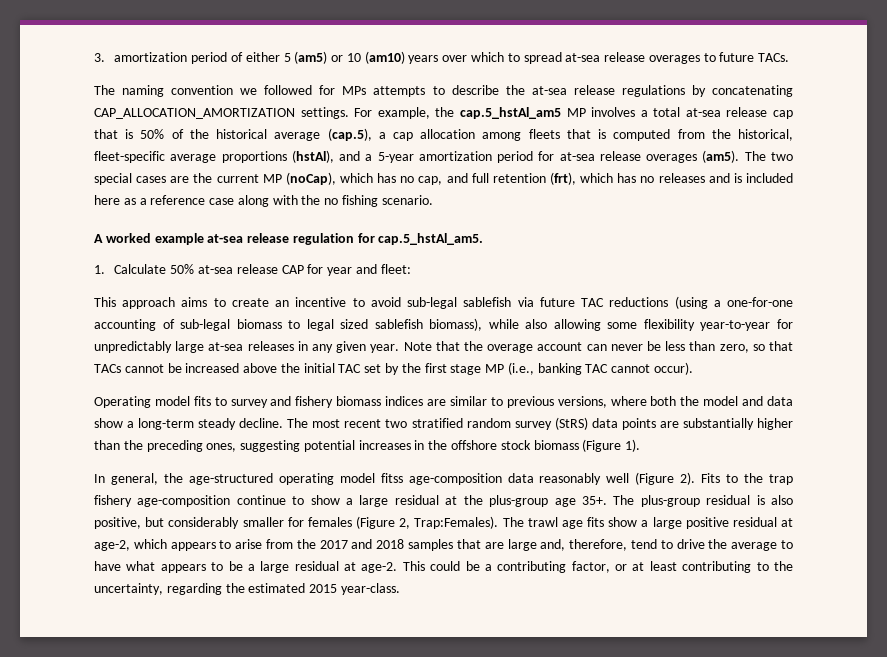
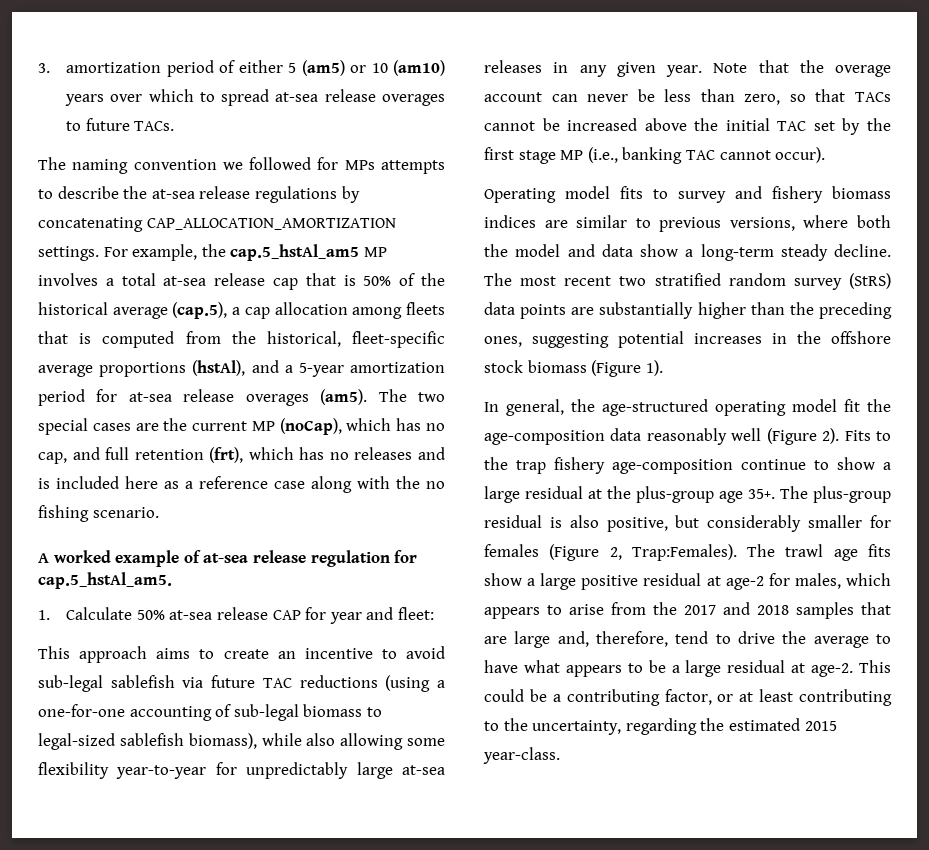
- A worked example at-sea release regulation for cap.5_hstAl_am5.
+ A worked example of at-sea release regulation for cap.5_hstAl_am5.
- This approach aims to create an incentive to avoid sub-legal sablefish via future TAC reductions (using a one-for-one accounting of sub-legal biomass to legal sized sablefish biomass), while also allowing some flexibility year-to-year for unpredictably large at-sea releases in any given year.
+ This approach aims to create an incentive to avoid sub-legal sablefish via future TAC reductions (using a one-for-one accounting of sub-legal biomass to legal-sized sablefish biomass), while also allowing some flexibility year-to-year for unpredictably large at-sea releases in any given year.
- In general, the age-structured operating model fitss age-composition data reasonably well (Figure 2).
+ In general, the age-structured operating model fit the age-composition data reasonably well (Figure 2).
- The trawl age fits show a large positive residual at age-2, which appears to arise from the 2017 and 2018 samples that are large and, therefore, tend to drive the average to have what appears to be a large residual at age-2.
+ The trawl age fits show a large positive residual at age-2 for males, which appears to arise from the 2017 and 2018 samples that are large and, therefore, tend to drive the average to have what appears to be a large residual at age-2.

